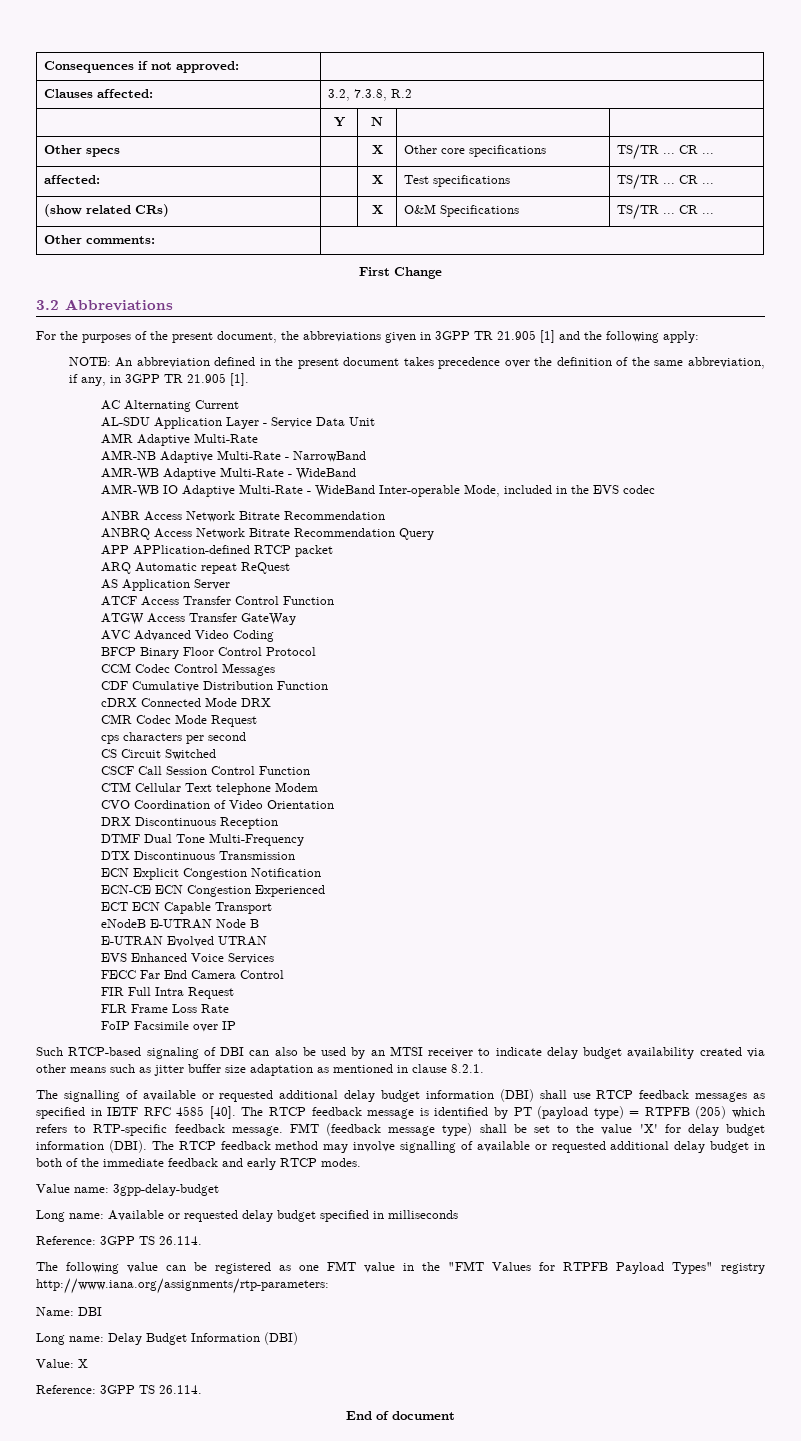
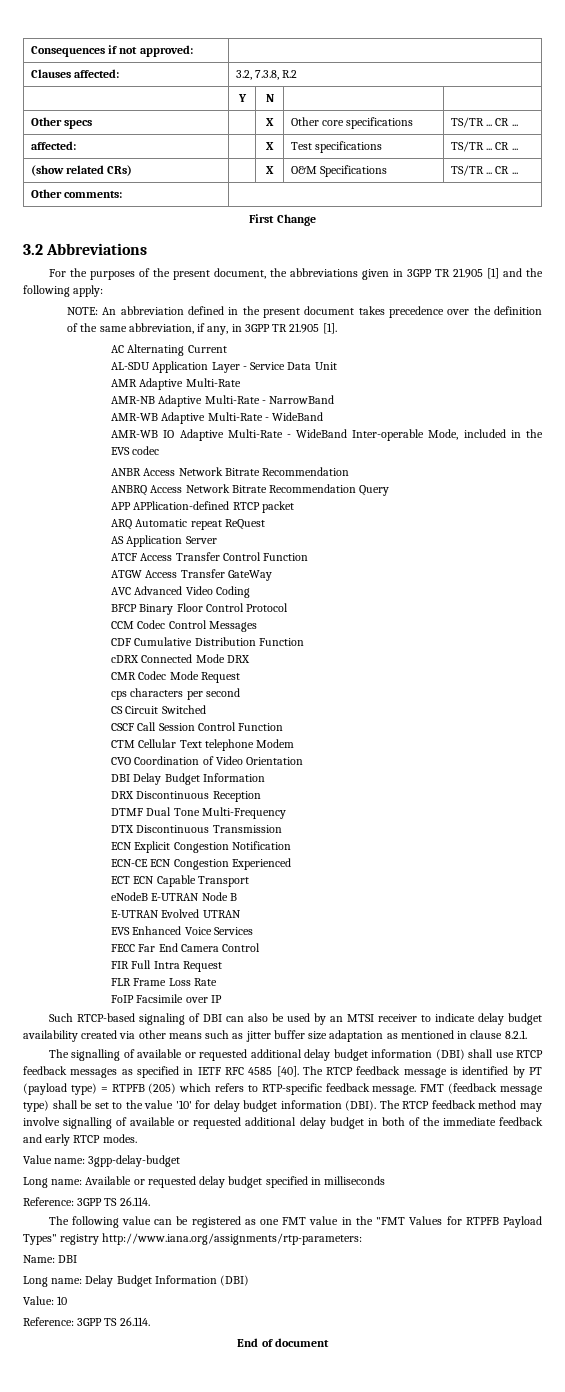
+ DBI Delay Budget Information
- FMT (feedback message type) shall be set to the value 'X' for delay budget information (DBI).
+ FMT (feedback message type) shall be set to the value '10' for delay budget information (DBI).
- Value: X
+ Value: 10

